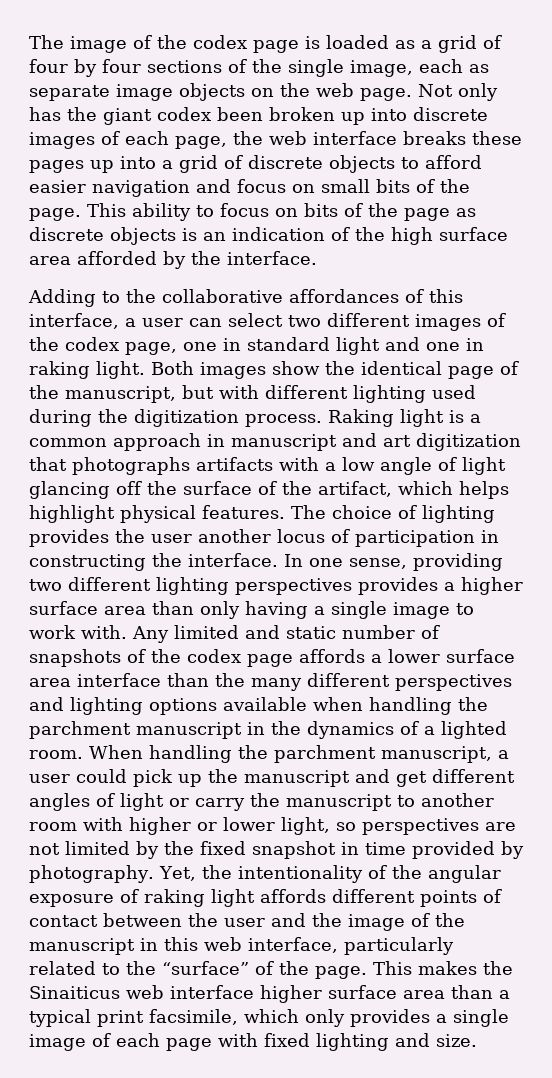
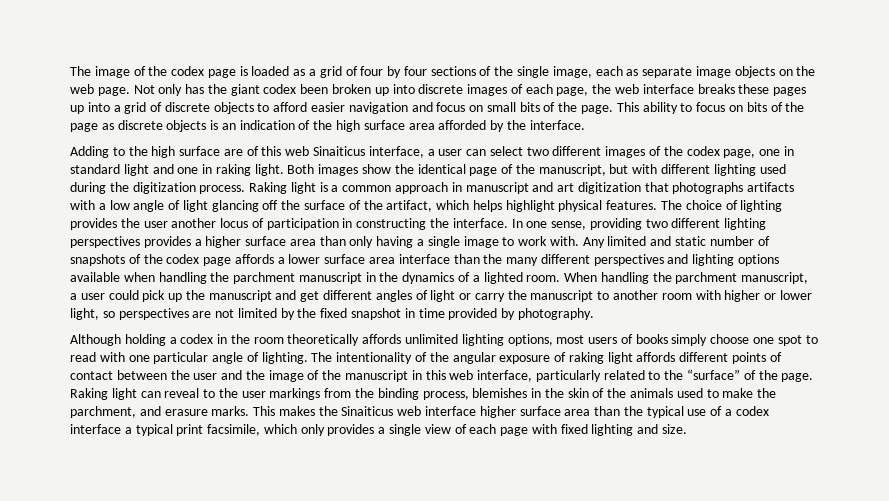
- Adding to the collaborative affordances of this interface, a user can select two different images of the codex page, one in standard light and one in raking light.
+ Adding to the high surface are of this web Sinaiticus interface, a user can select two different images of the codex page, one in standard light and one in raking light.
- When handling the parchment manuscript, a user could pick up the manuscript and get different angles of light or carry the manuscript to another room with higher or lower light, so perspectives are not limited by the fixed snapshot in time provided by photography. Yet, the intentionality of the angular exposure of raking light affords different points of contact between the user and the image of the manuscript in this web interface, particularly related to the “surface” of the page.
+ When handling the parchment manuscript, a user could pick up the manuscript and get different angles of light or carry the manuscript to another room with higher or lower light, so perspectives are not limited by the fixed snapshot in time provided by photography.
+ Although holding a codex in the room theoretically affords unlimited lighting options, most users of books simply choose one spot to read with one particular angle of lighting. The intentionality of the angular exposure of raking light affords different points of contact between the user and the image of the manuscript in this web interface, particularly related to the “surface” of the page.
+ Raking light can reveal to the user markings from the binding process, blemishes in the skin of the animals used to make the parchment, and erasure marks.
- This makes the Sinaiticus web interface higher surface area than a typical print facsimile, which only provides a single image of each page with fixed lighting and size.
+ This makes the Sinaiticus web interface higher surface area than the typical use of a codex interface a typical print facsimile, which only provides a single view of each page with fixed lighting and size.

